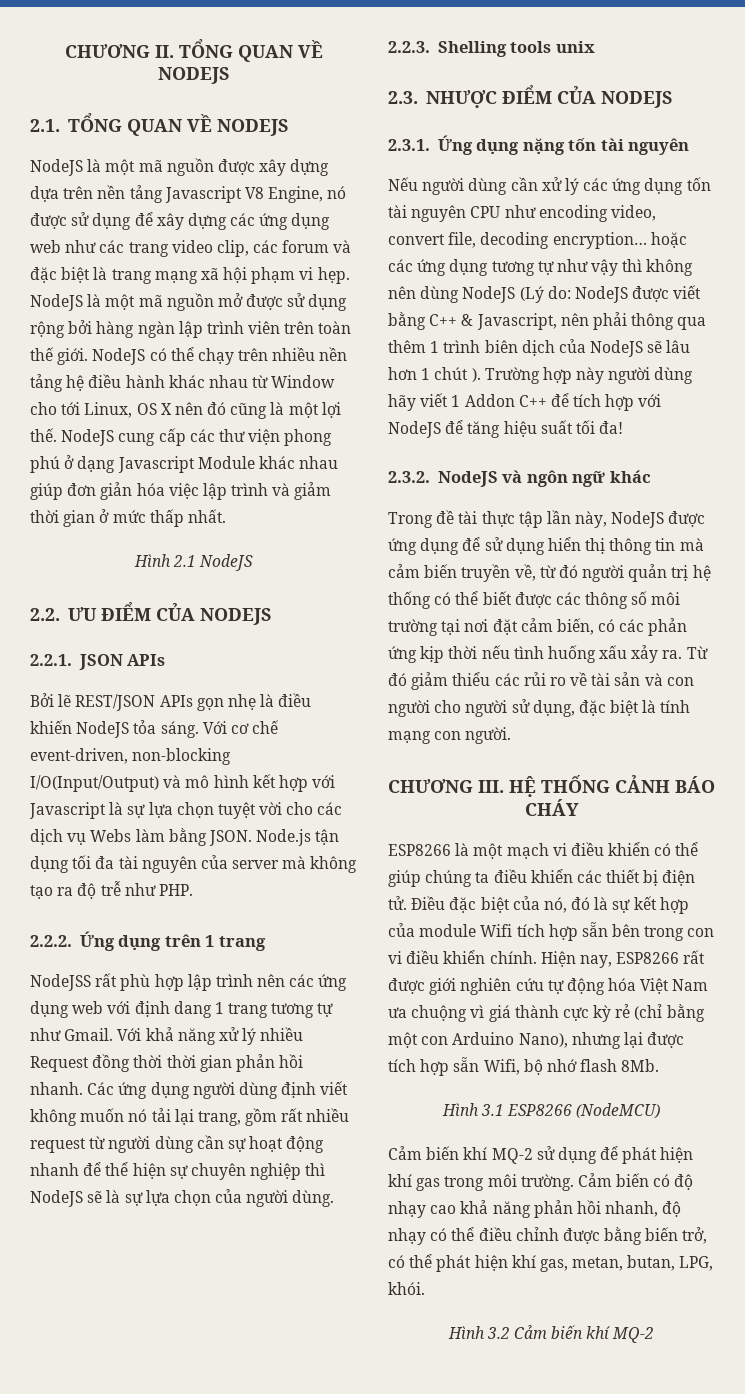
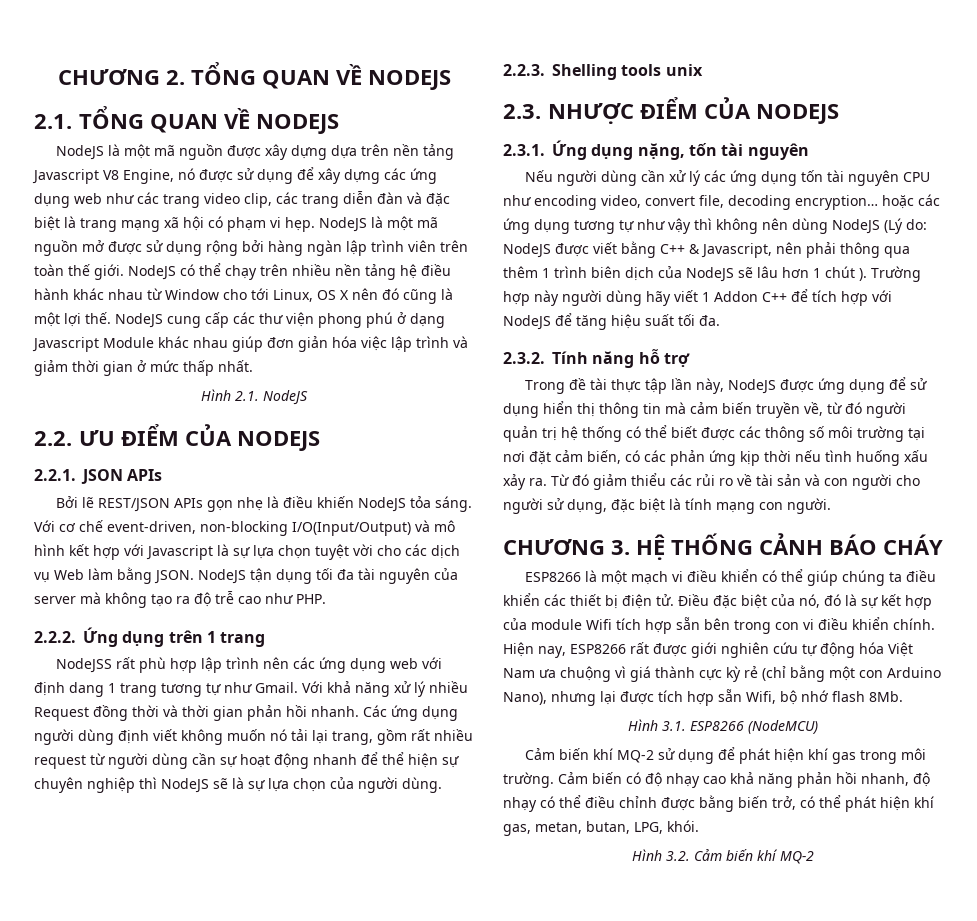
- CHƯƠNG II. TỔNG QUAN VỀ NODEJS
+ CHƯƠNG 2. TỔNG QUAN VỀ NODEJS
- NodeJS là một mã nguồn được xây dựng dựa trên nền tảng Javascript V8 Engine, nó được sử dụng để xây dựng các ứng dụng web như các trang video clip, các forum và đặc biệt là trang mạng xã hội phạm vi hẹp.
+ NodeJS là một mã nguồn được xây dựng dựa trên nền tảng Javascript V8 Engine, nó được sử dụng để xây dựng các ứng dụng web như các trang video clip, các trang diễn đàn và đặc biệt là trang mạng xã hội có phạm vi hẹp.
- Hình 2.1 NodeJS
+ Hình 2.1. NodeJS
- Với cơ chế event-driven, non-blocking I/O(Input/Output) và mô hình kết hợp với Javascript là sự lựa chọn tuyệt vời cho các dịch vụ Webs làm bằng JSON.
+ Với cơ chế event-driven, non-blocking I/O(Input/Output) và mô hình kết hợp với Javascript là sự lựa chọn tuyệt vời cho các dịch vụ Web làm bằng JSON.
- Node.js tận dụng tối đa tài nguyên của server mà không tạo ra độ trễ như PHP.
+ NodeJS tận dụng tối đa tài nguyên của server mà không tạo ra độ trễ cao như PHP.
- Với khả năng xử lý nhiều Request đồng thời thời gian phản hồi nhanh.
+ Với khả năng xử lý nhiều Request đồng thời và thời gian phản hồi nhanh.
- 2.3.1. Ứng dụng nặng tốn tài nguyên
+ 2.3.1. Ứng dụng nặng, tốn tài nguyên
- Trường hợp này người dùng hãy viết 1 Addon C++ để tích hợp với NodeJS để tăng hiệu suất tối đa!
+ Trường hợp này người dùng hãy viết 1 Addon C++ để tích hợp với NodeJS để tăng hiệu suất tối đa.
- 2.3.2. NodeJS và ngôn ngữ khác
+ 2.3.2. Tính năng hỗ trợ
- CHƯƠNG III. HỆ THỐNG CẢNH BÁO CHÁY
+ CHƯƠNG 3. HỆ THỐNG CẢNH BÁO CHÁY
- Hình 3.1 ESP8266 (NodeMCU)
+ Hình 3.1. ESP8266 (NodeMCU)
- Hình 3.2 Cảm biến khí MQ-2
+ Hình 3.2. Cảm biến khí MQ-2

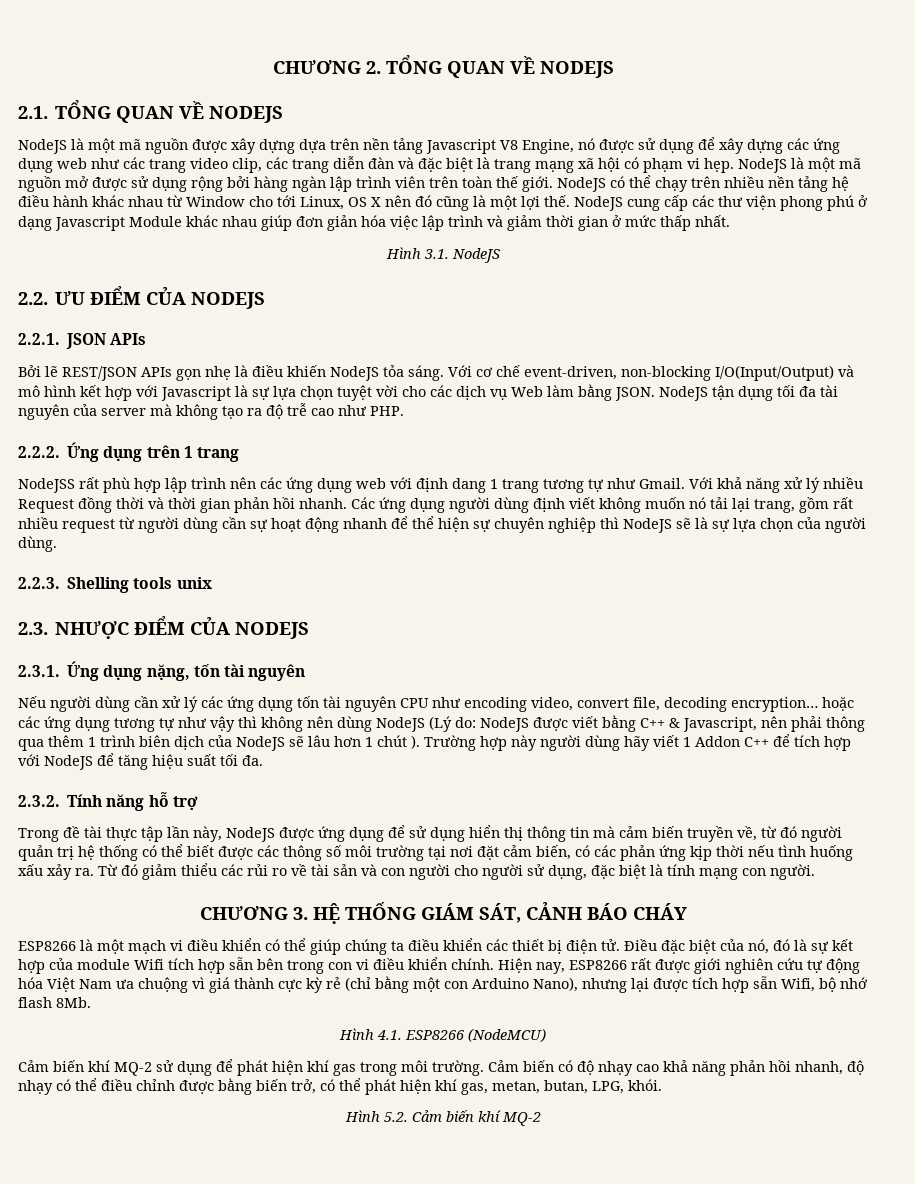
- Hình 2.1. NodeJS
+ Hình 3.1. NodeJS
- CHƯƠNG 3. HỆ THỐNG CẢNH BÁO CHÁY
+ CHƯƠNG 3. HỆ THỐNG GIÁM SÁT, CẢNH BÁO CHÁY
- Hình 3.1. ESP8266 (NodeMCU)
+ Hình 4.1. ESP8266 (NodeMCU)
- Hình 3.2. Cảm biến khí MQ-2
+ Hình 5.2. Cảm biến khí MQ-2

